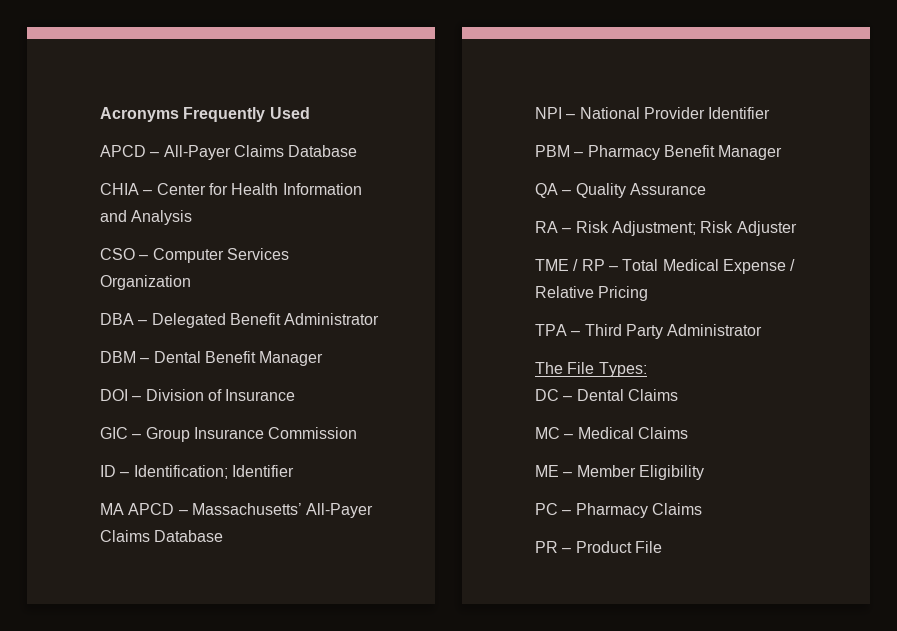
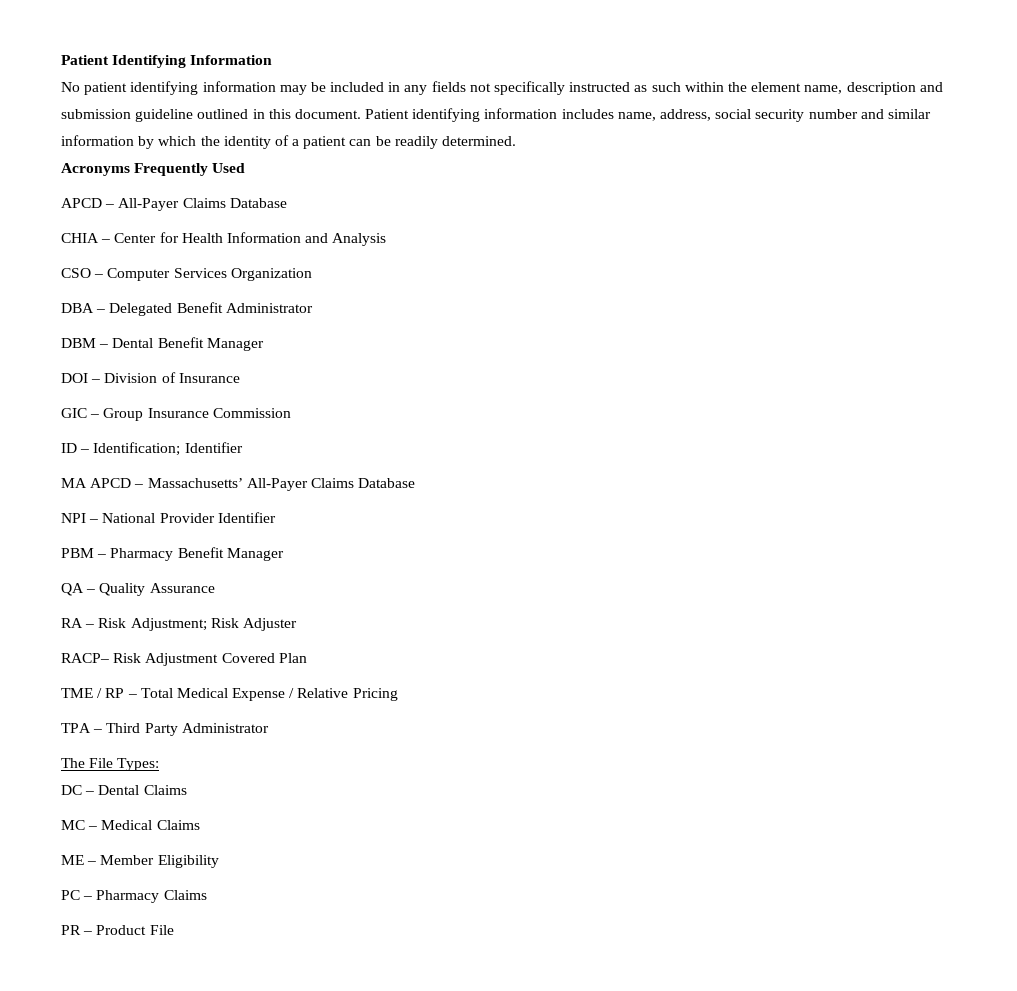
+ Patient Identifying Information
+ No patient identifying information may be included in any fields not specifically instructed as such within the element name, description and submission guideline outlined in this document. Patient identifying information includes name, address, social security number and similar information by which the identity of a patient can be readily determined.
+ RACP– Risk Adjustment Covered Plan

